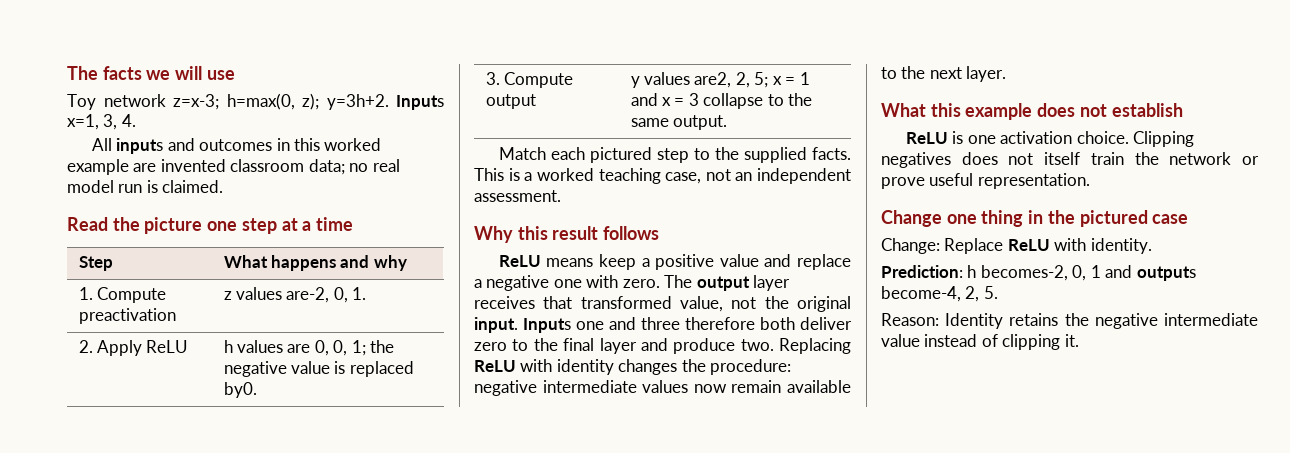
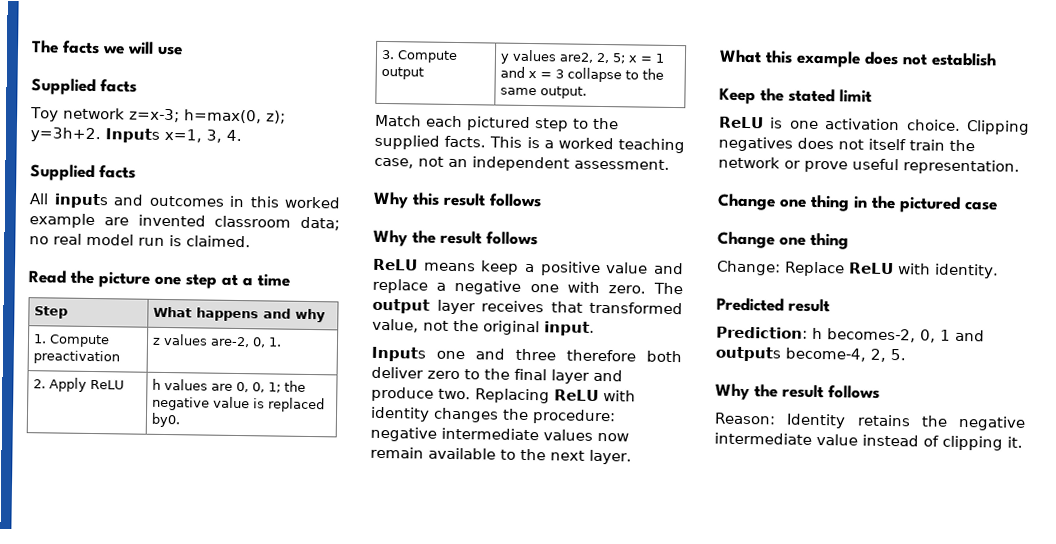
  The facts we will use
+ Supplied facts
  Inputs x=1, 3, 4.
+ Supplied facts
  Why this result follows
+ Why the result follows
- The output layer receives that transformed value, not the original input. Inputs one and three therefore both deliver zero to the final layer and produce two.
+ The output layer receives that transformed value, not the original input.
+ Inputs one and three therefore both deliver zero to the final layer and produce two.
+ Keep the stated limit
  Change one thing in the pictured case
+ Change one thing
+ Predicted result
  Prediction: h becomes-2, 0, 1 and outputs become-4, 2, 5.
+ Why the result follows

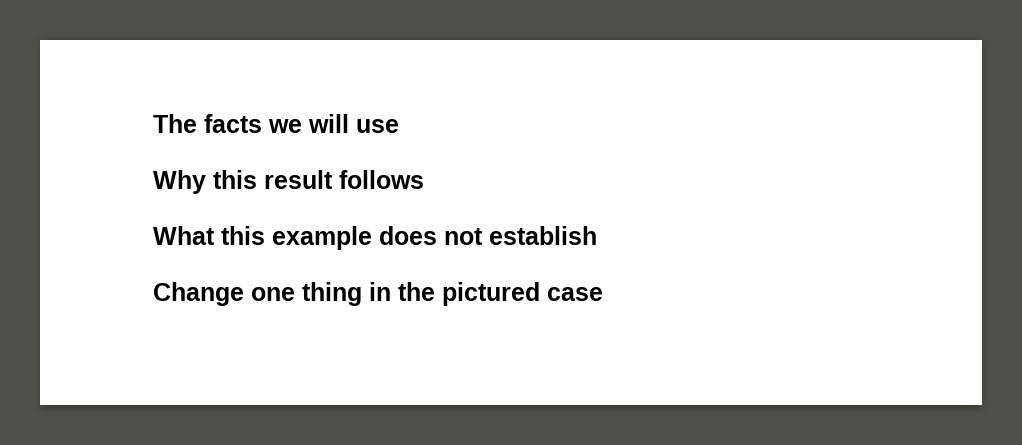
  The facts we will use
- Supplied facts
- Toy network z=x-3; h=max(0, z); y=3h+2. Inputs x=1, 3, 4.
- Supplied facts
- All inputs and outcomes in this worked example are invented classroom data; no real model run is claimed.
- Read the picture one step at a time
- Step | What happens and why
- 1. Compute preactivation | z values are-2, 0, 1.
- 2. Apply ReLU | h values are 0, 0, 1; the negative value is replaced by0.
- 3. Compute output | y values are2, 2, 5; x = 1 and x = 3 collapse to the same output.
- Match each pictured step to the supplied facts. This is a worked teaching case, not an independent assessment.
  Why this result follows
- Why the result follows
- ReLU means keep a positive value and replace a negative one with zero. The output layer receives that transformed value, not the original input.
- Inputs one and three therefore both deliver zero to the final layer and produce two. Replacing ReLU with identity changes the procedure: negative intermediate values now remain available to the next layer.
- Keep the stated limit
- ReLU is one activation choice. Clipping negatives does not itself train the network or prove useful representation.
  Change one thing in the pictured case
- Change one thing
- Change: Replace ReLU with identity.
- Predicted result
- Prediction: h becomes-2, 0, 1 and outputs become-4, 2, 5.
- Why the result follows
- Reason: Identity retains the negative intermediate value instead of clipping it.

